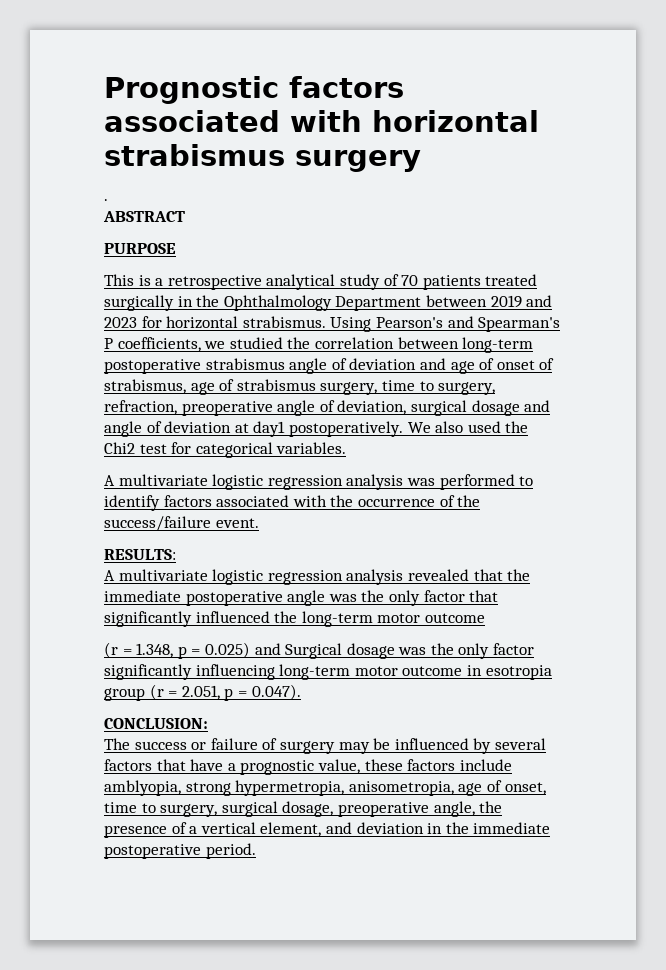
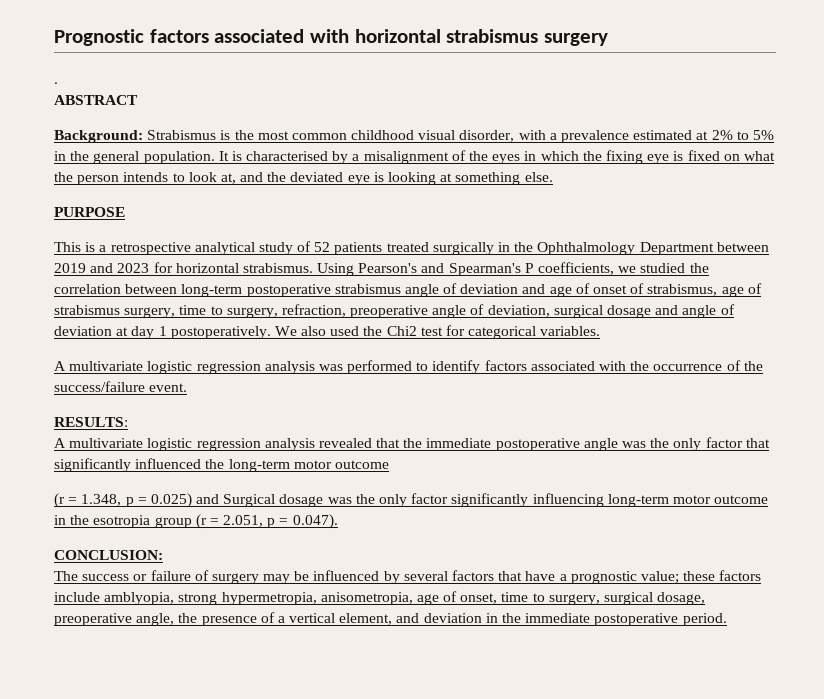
+ Background: Strabismus is the most common childhood visual disorder, with a prevalence estimated at 2% to 5% in the general population. It is characterised by a misalignment of the eyes in which the fixing eye is fixed on what the person intends to look at, and the deviated eye is looking at something else.
- This is a retrospective analytical study of 70 patients treated surgically in the Ophthalmology Department between 2019 and 2023 for horizontal strabismus.
+ This is a retrospective analytical study of 52 patients treated surgically in the Ophthalmology Department between 2019 and 2023 for horizontal strabismus.
- Using Pearson's and Spearman's P coefficients, we studied the correlation between long-term postoperative strabismus angle of deviation and age of onset of strabismus, age of strabismus surgery, time to surgery, refraction, preoperative angle of deviation, surgical dosage and angle of deviation at day1 postoperatively.
+ Using Pearson's and Spearman's P coefficients, we studied the correlation between long-term postoperative strabismus angle of deviation and age of onset of strabismus, age of strabismus surgery, time to surgery, refraction, preoperative angle of deviation, surgical dosage and angle of deviation at day 1 postoperatively.
- (r = 1.348, p = 0.025) and Surgical dosage was the only factor significantly influencing long-term motor outcome in esotropia group (r = 2.051, p = 0.047).
+ (r = 1.348, p = 0.025) and Surgical dosage was the only factor significantly influencing long-term motor outcome in the esotropia group (r = 2.051, p = 0.047).
- The success or failure of surgery may be influenced by several factors that have a prognostic value, these factors include amblyopia, strong hypermetropia, anisometropia, age of onset, time to surgery, surgical dosage, preoperative angle, the presence of a vertical element, and deviation in the immediate postoperative period.
+ The success or failure of surgery may be influenced by several factors that have a prognostic value; these factors include amblyopia, strong hypermetropia, anisometropia, age of onset, time to surgery, surgical dosage, preoperative angle, the presence of a vertical element, and deviation in the immediate postoperative period.

